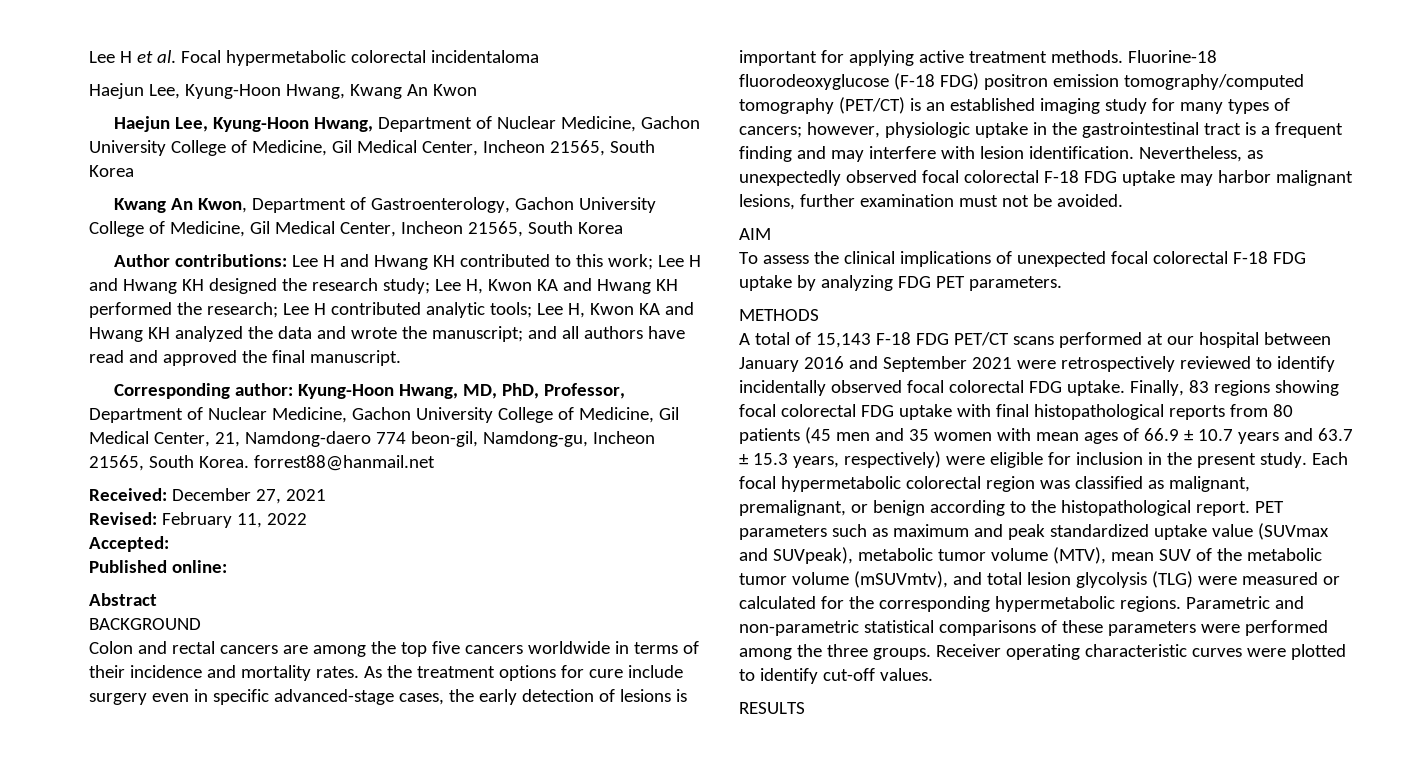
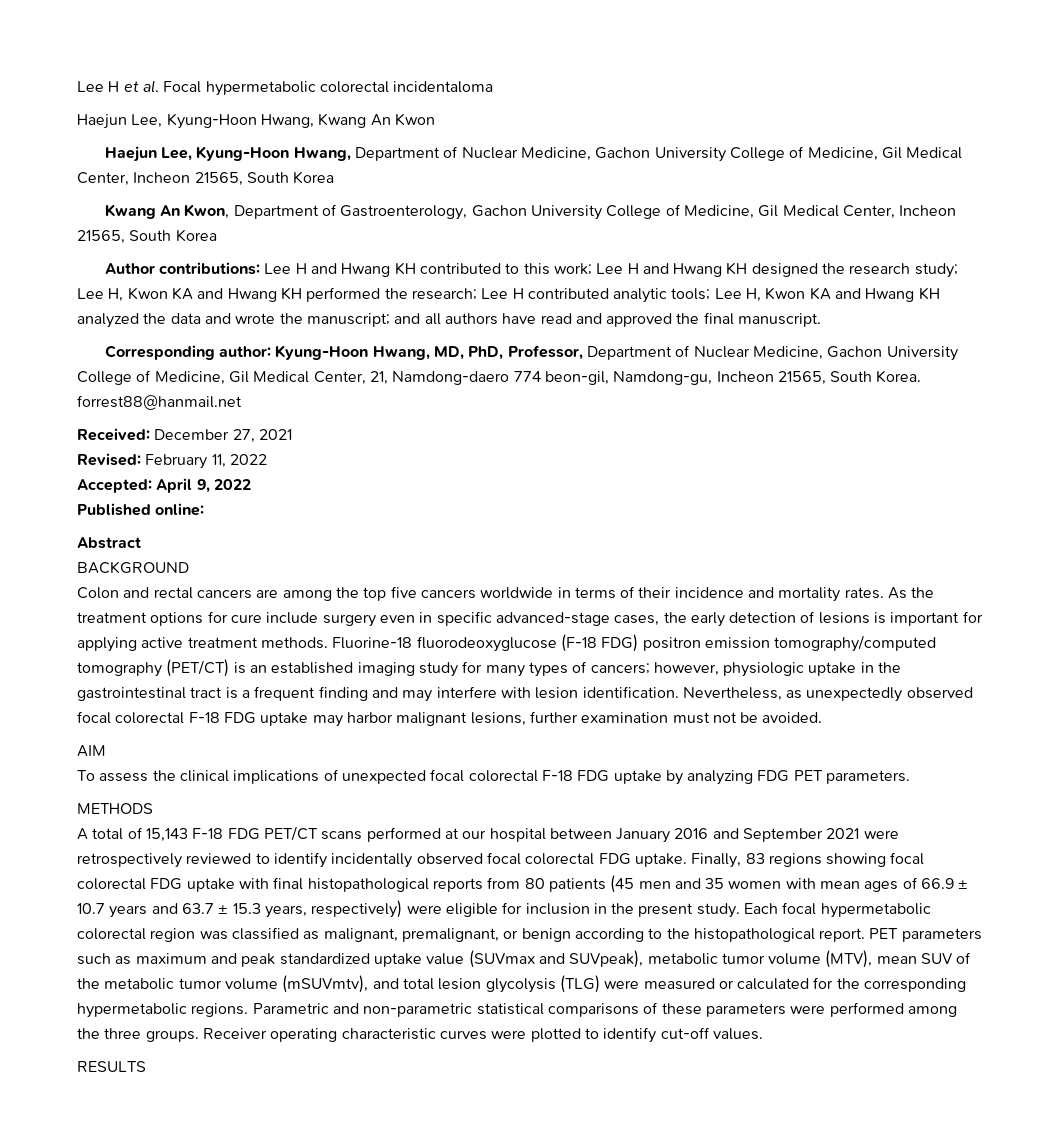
- Accepted:
+ Accepted: April 9, 2022

